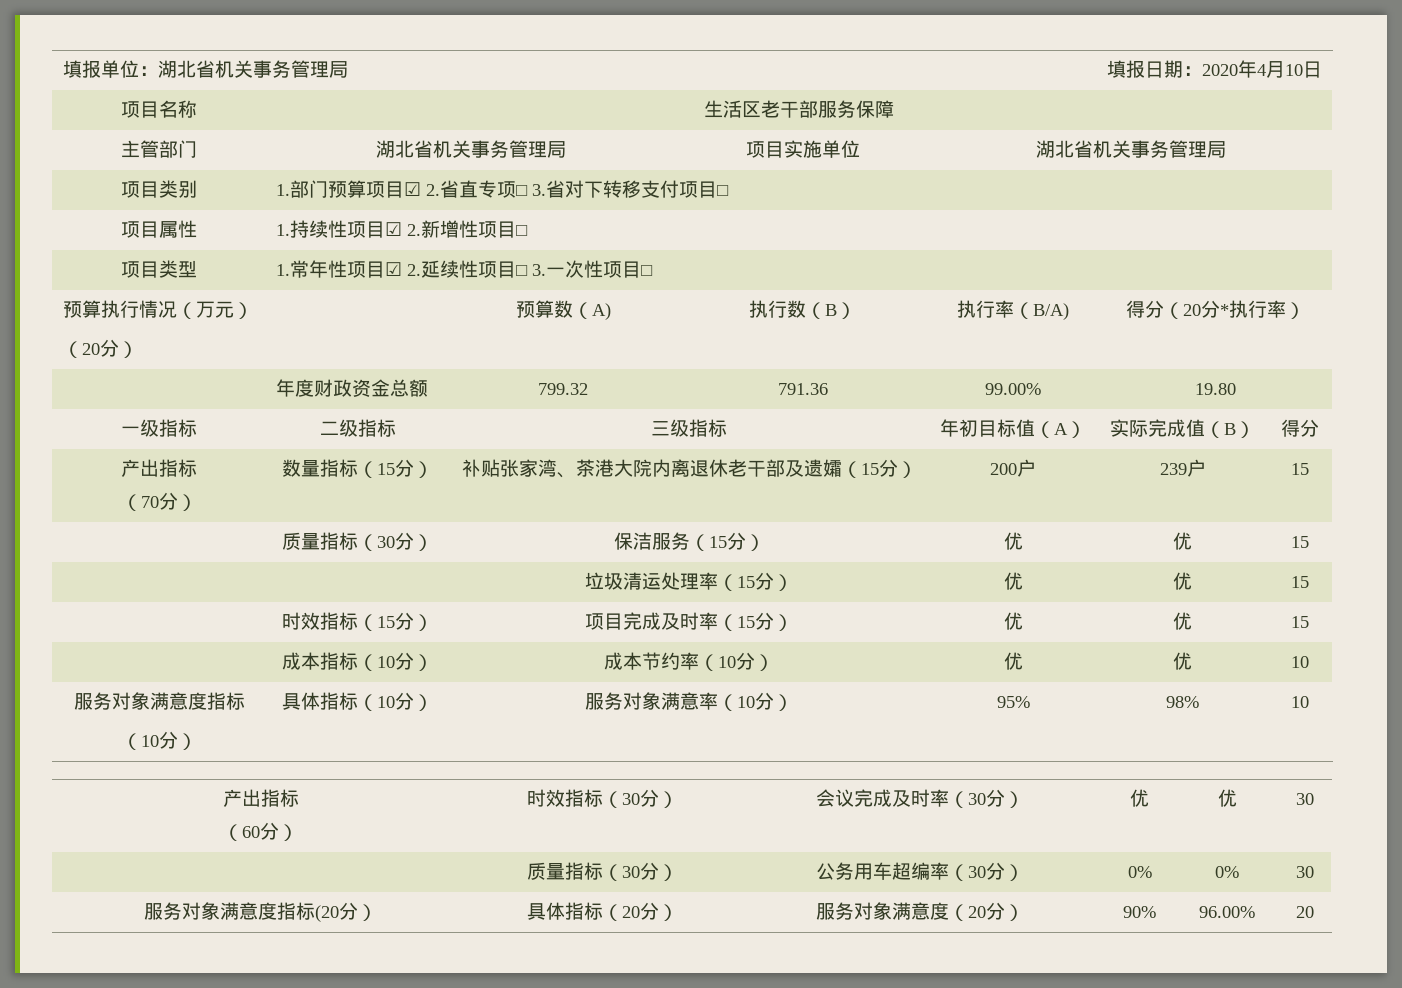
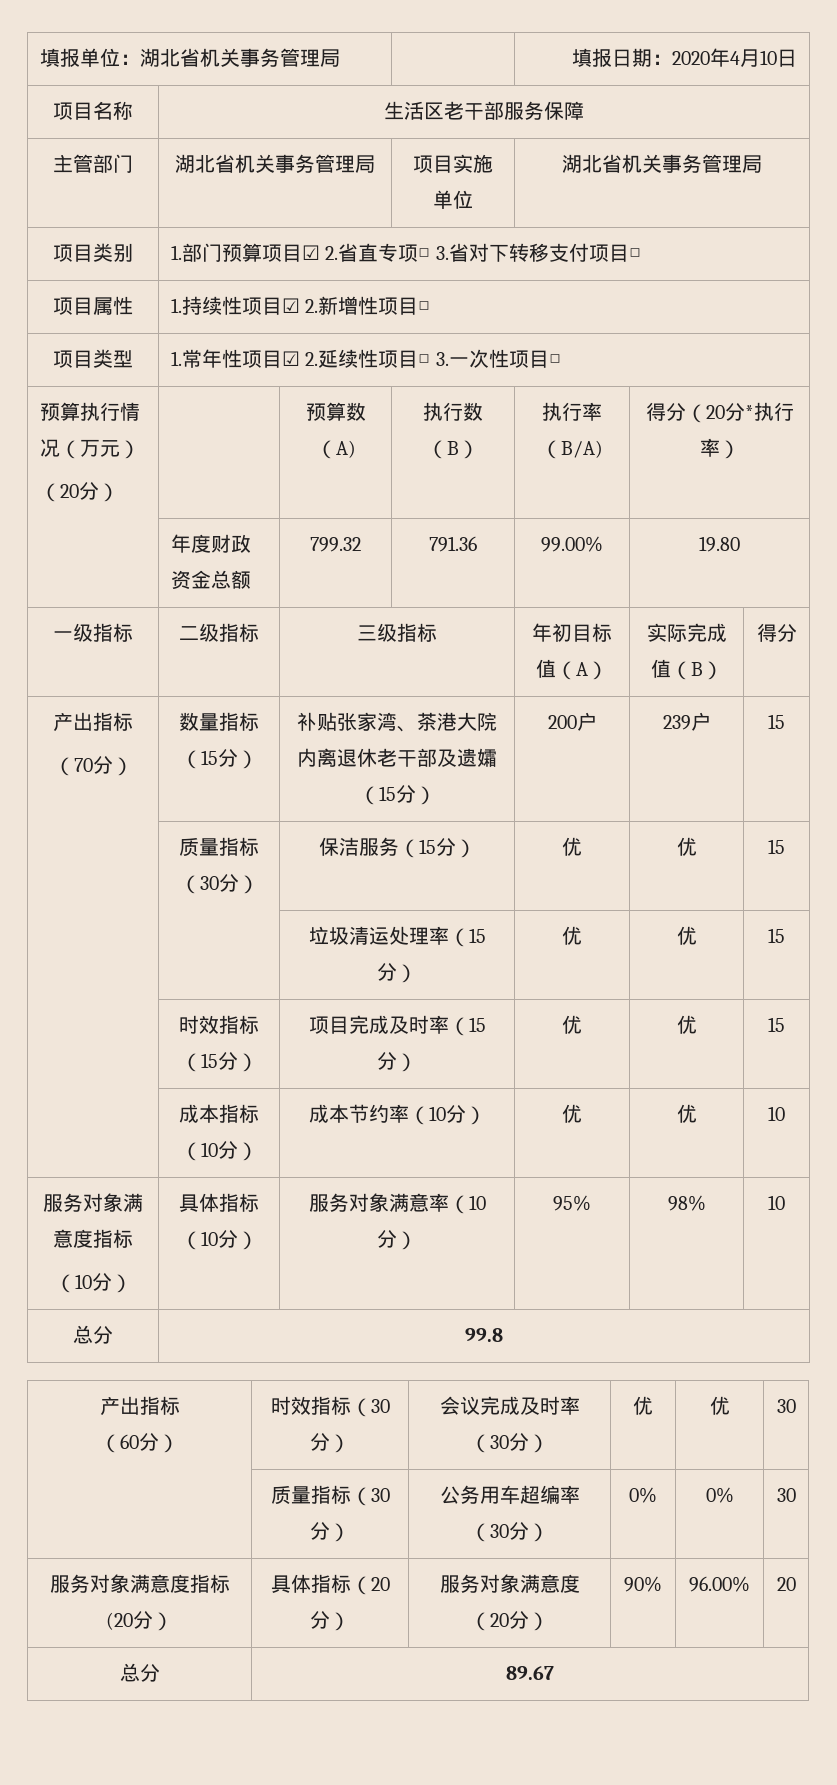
+ 总分 | 99.8
+ 总分 | 89.67

